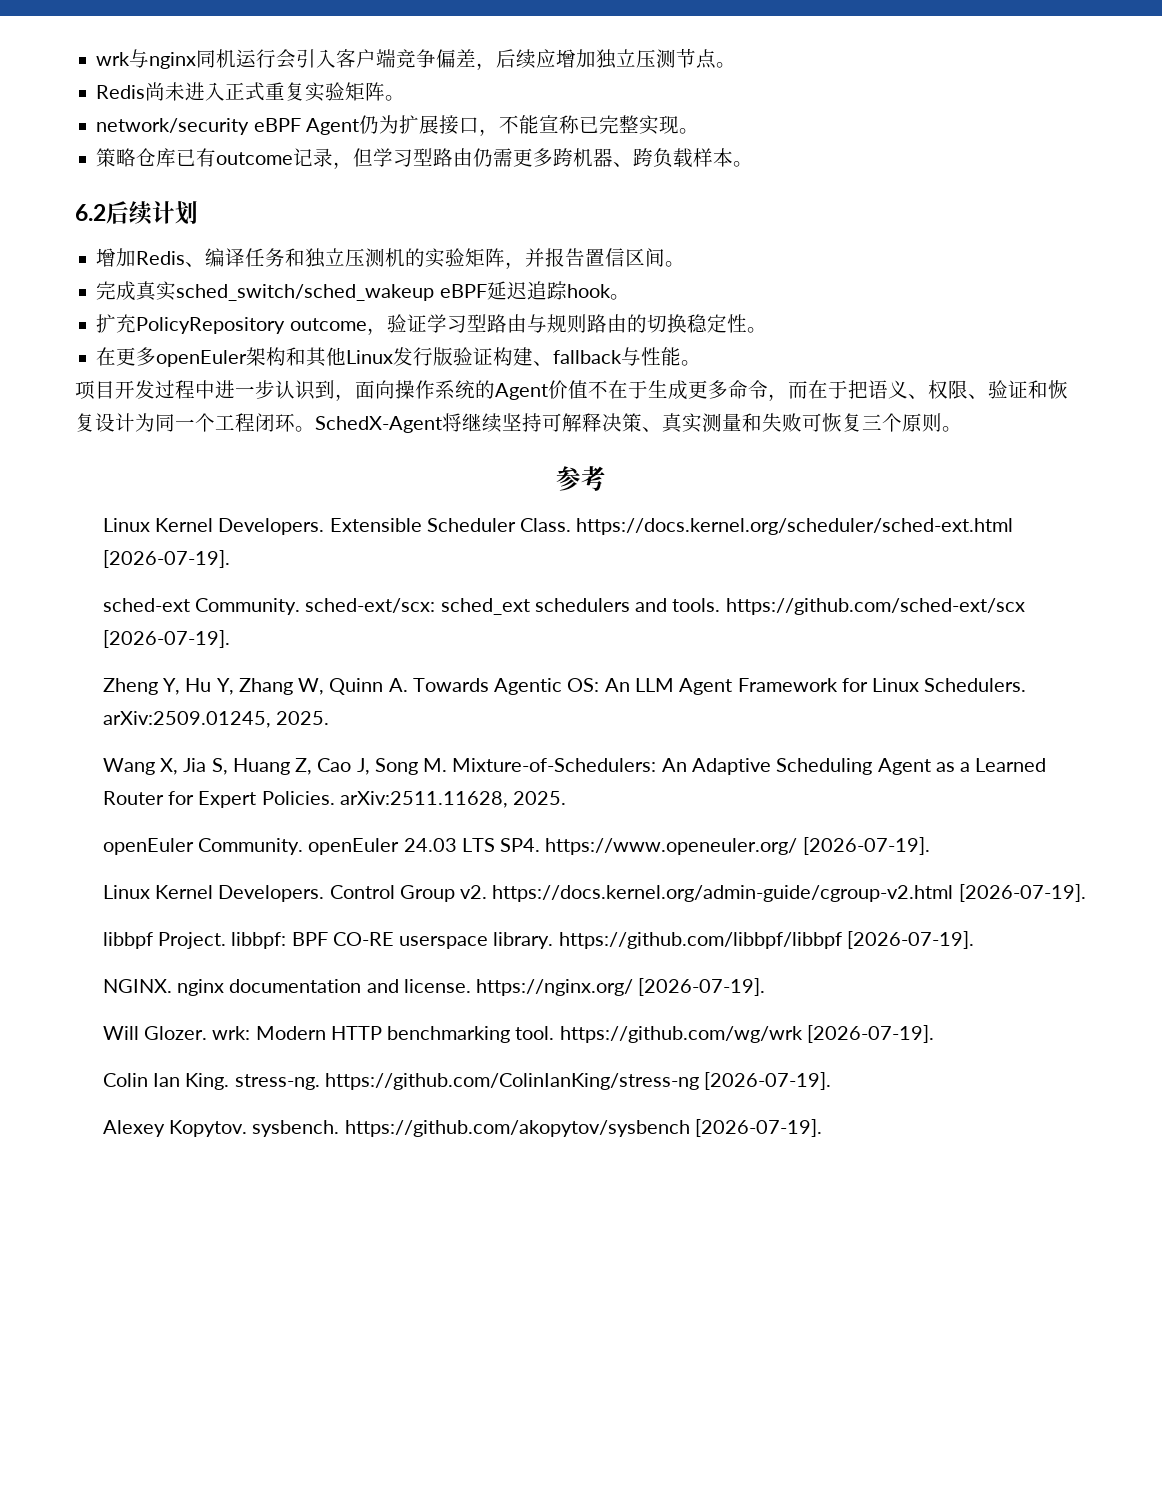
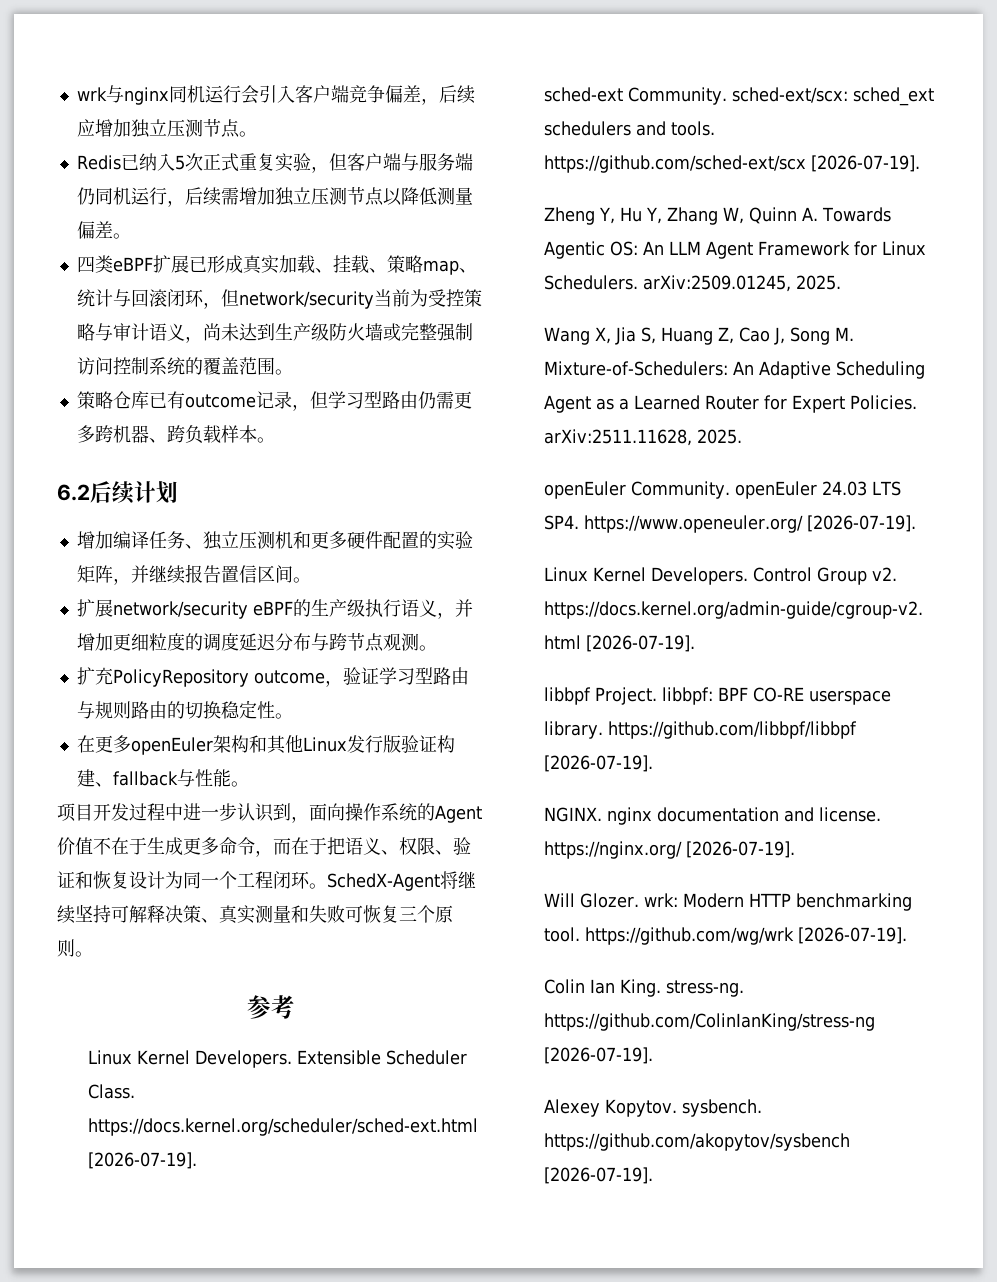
- Redis尚未进入正式重复实验矩阵。
- network/security eBPF Agent仍为扩展接口，不能宣称已完整实现。
+ Redis已纳入5次正式重复实验，但客户端与服务端仍同机运行，后续需增加独立压测节点以降低测量偏差。
+ 四类eBPF扩展已形成真实加载、挂载、策略map、统计与回滚闭环，但network/security当前为受控策略与审计语义，尚未达到生产级防火墙或完整强制访问控制系统的覆盖范围。
- 增加Redis、编译任务和独立压测机的实验矩阵，并报告置信区间。
+ 增加编译任务、独立压测机和更多硬件配置的实验矩阵，并继续报告置信区间。
- 完成真实sched_switch/sched_wakeup eBPF延迟追踪hook。
+ 扩展network/security eBPF的生产级执行语义，并增加更细粒度的调度延迟分布与跨节点观测。

